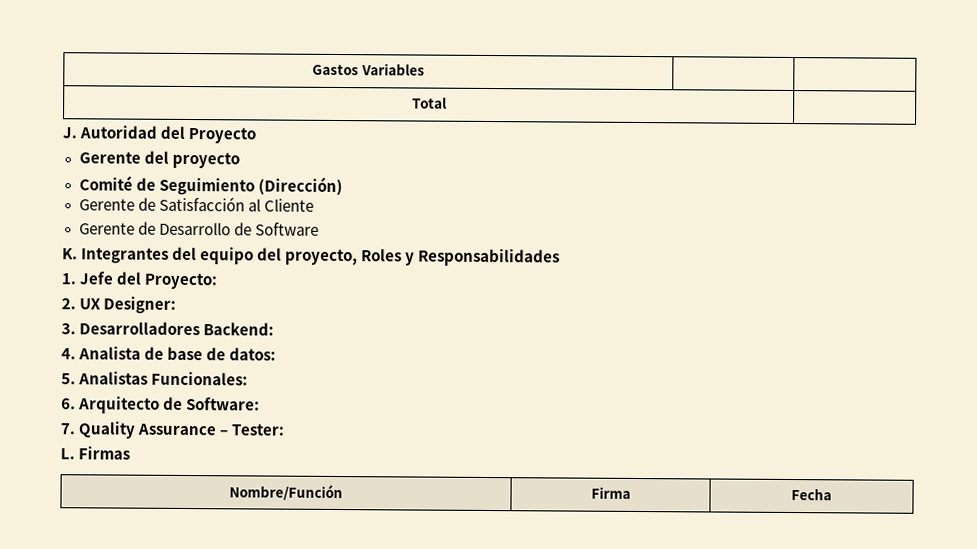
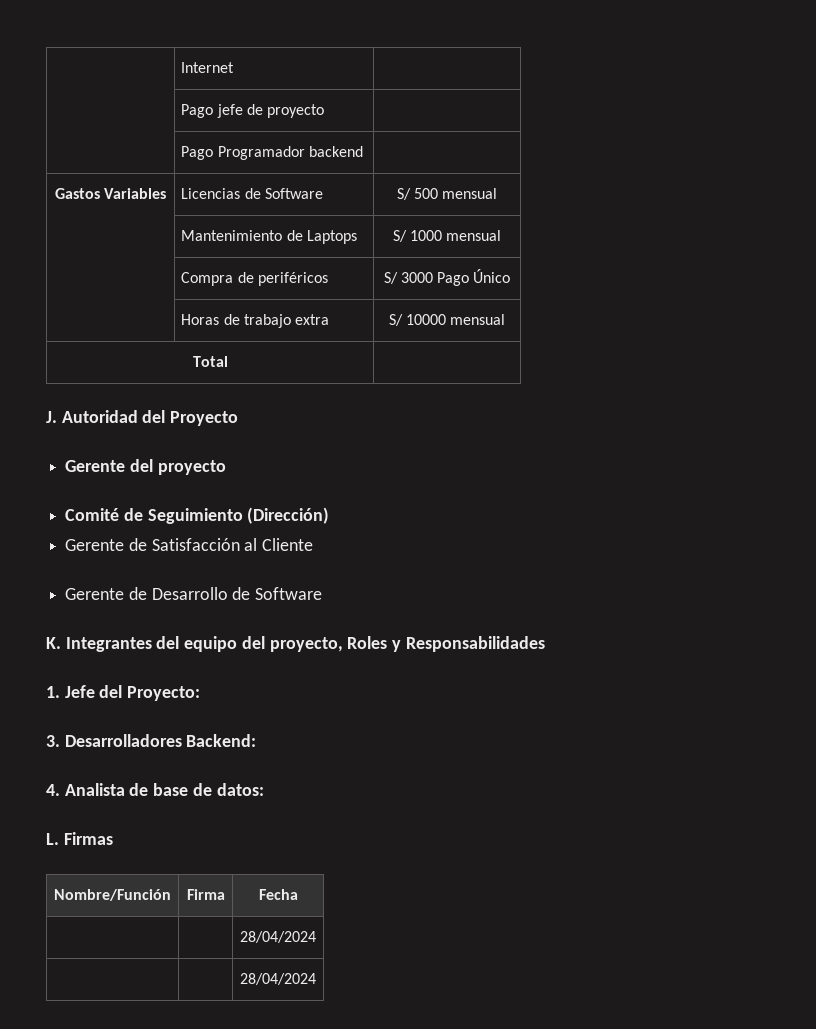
- Gastos Variables | |
+ | Internet |
+ | Pago jefe de proyecto |
+ | Pago Programador backend |
+ Gastos Variables | Licencias de Software | S/ 500 mensual
+ | Mantenimiento de Laptops | S/ 1000 mensual
+ | Compra de periféricos | S/ 3000 Pago Único
+ | Horas de trabajo extra | S/ 10000 mensual
- 2. UX Designer:
- 5. Analistas Funcionales:
- 6. Arquitecto de Software:
- 7. Quality Assurance – Tester:
  Nombre/Función | Firma | Fecha
+ | | 28/04/2024
+ | | 28/04/2024

